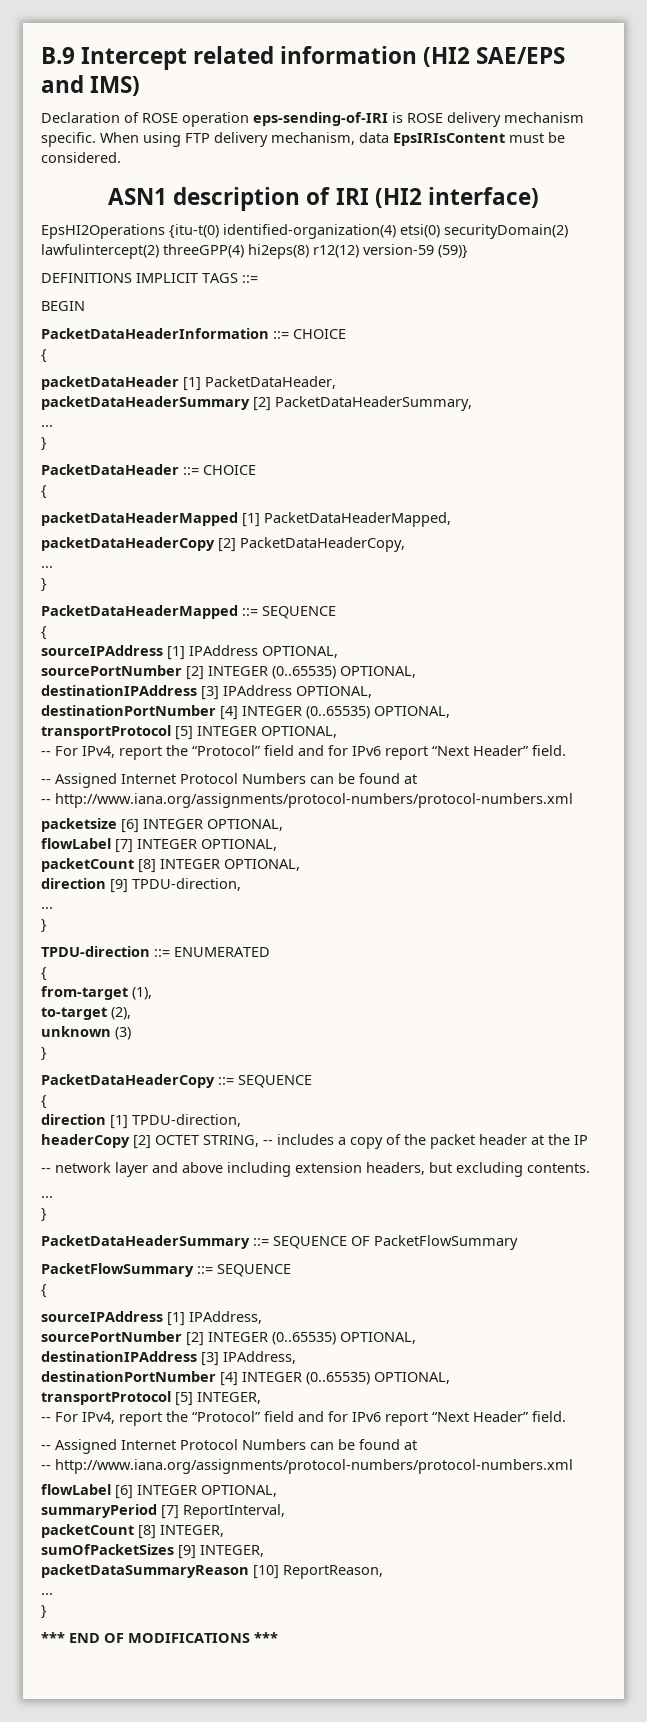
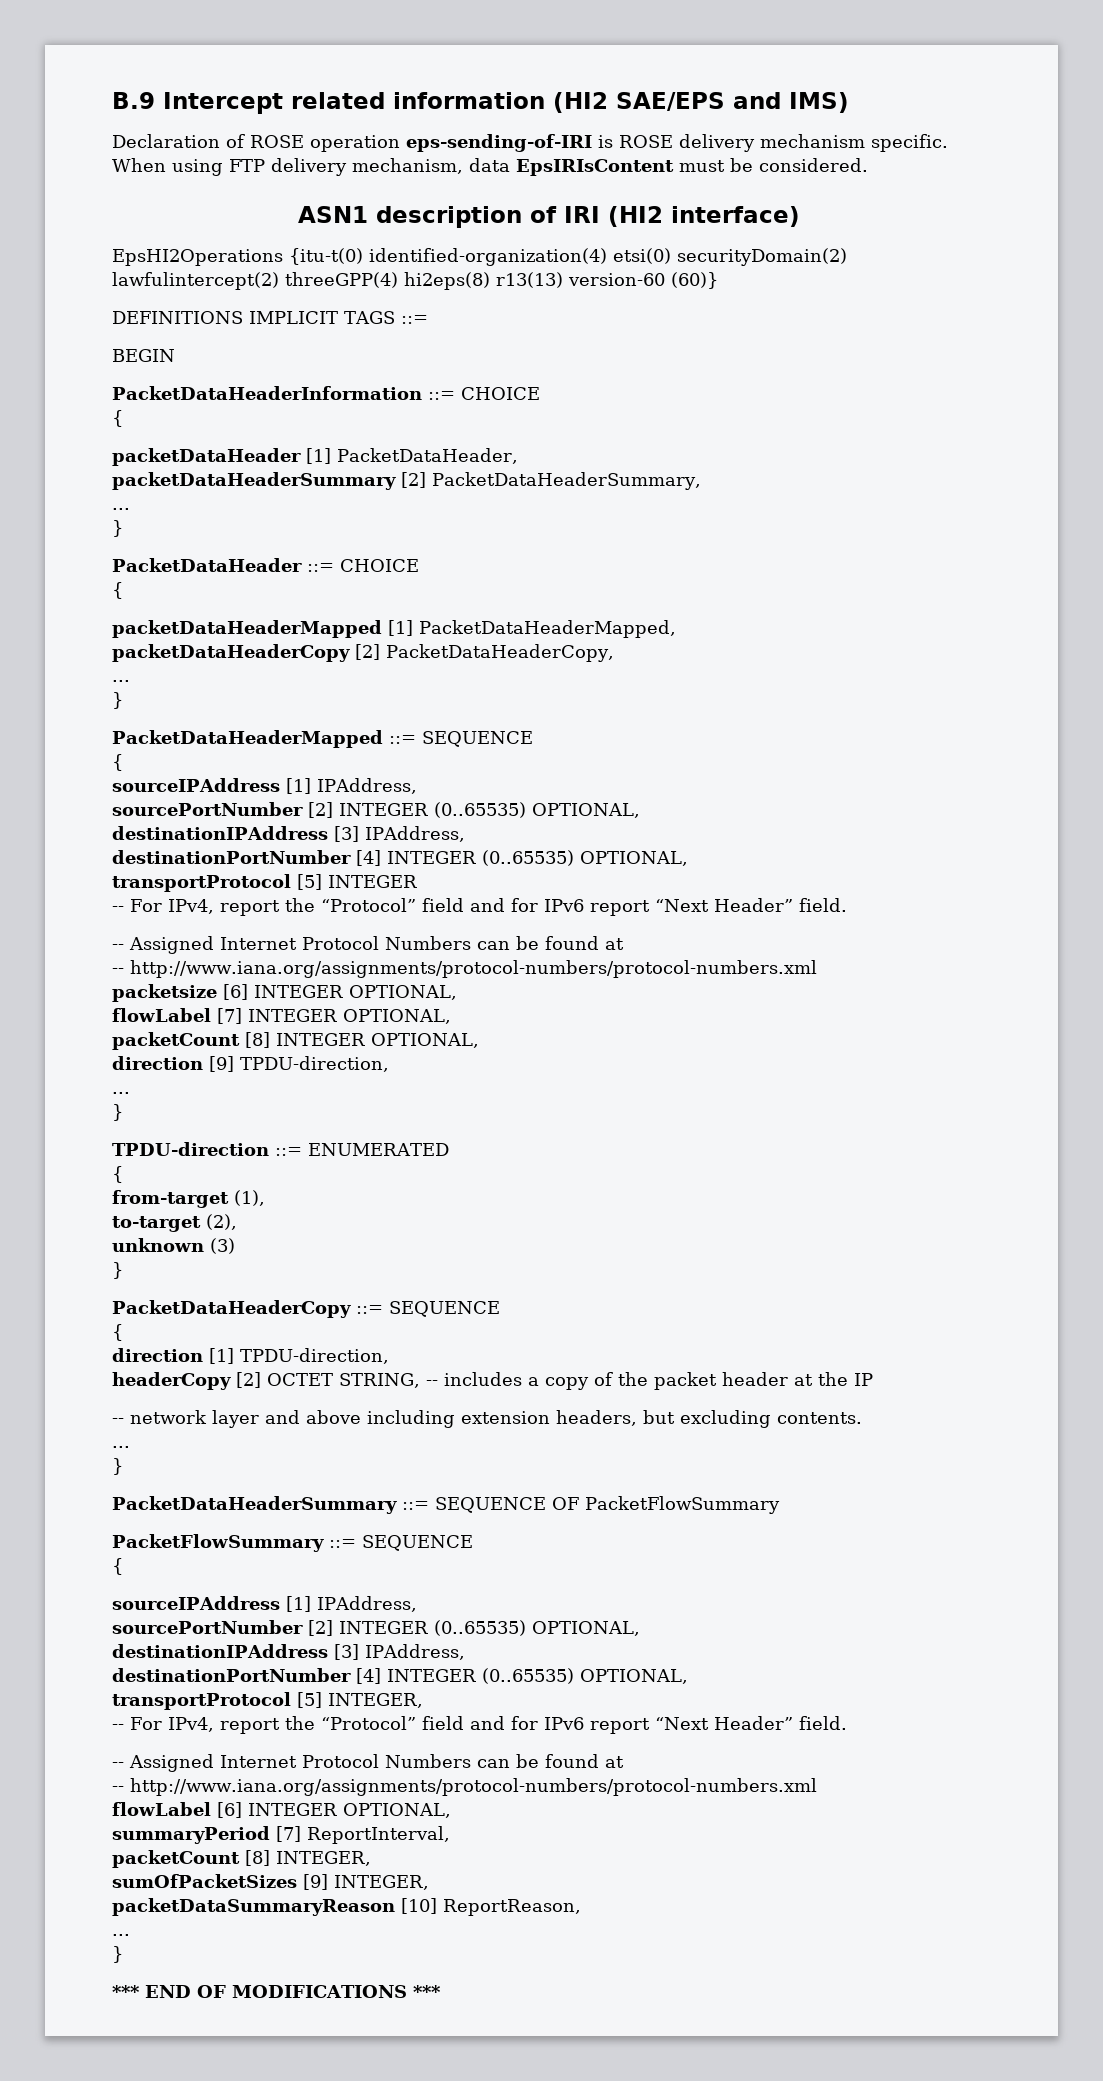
- EpsHI2Operations {itu-t(0) identified-organization(4) etsi(0) securityDomain(2) lawfulintercept(2) threeGPP(4) hi2eps(8) r12(12) version-59 (59)}
+ EpsHI2Operations {itu-t(0) identified-organization(4) etsi(0) securityDomain(2) lawfulintercept(2) threeGPP(4) hi2eps(8) r13(13) version-60 (60)}
  PacketDataHeaderMapped ::= SEQUENCE
  {
- sourceIPAddress [1] IPAddress OPTIONAL,
+ sourceIPAddress [1] IPAddress,
  sourcePortNumber [2] INTEGER (0..65535) OPTIONAL,
- destinationIPAddress [3] IPAddress OPTIONAL,
+ destinationIPAddress [3] IPAddress,
- transportProtocol [5] INTEGER OPTIONAL,
+ transportProtocol [5] INTEGER

